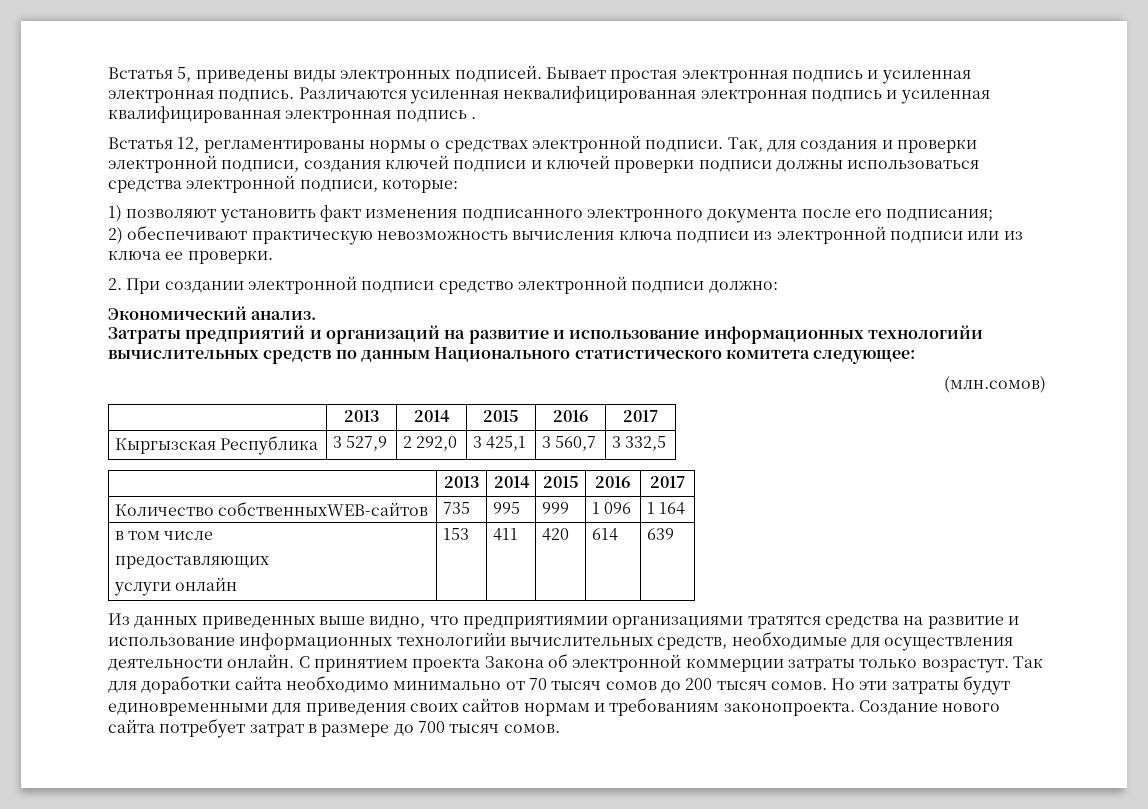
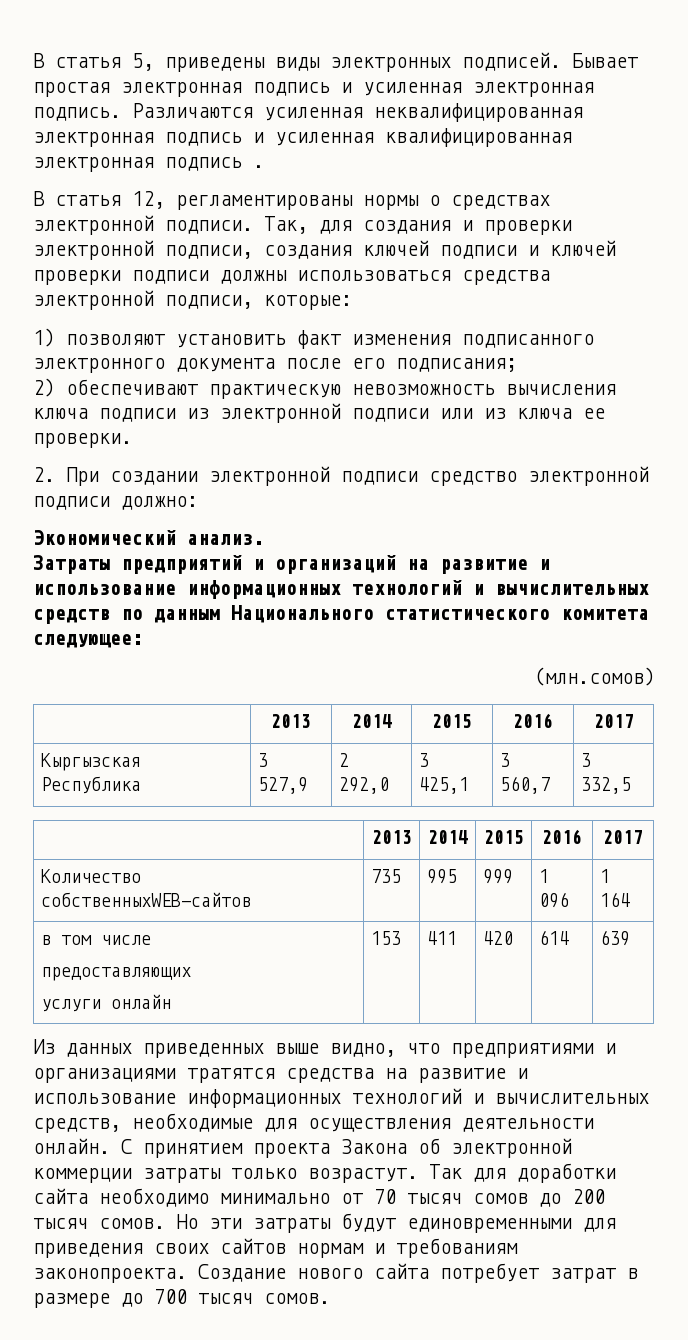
- Встатья 5, приведены виды электронных подписей.
+ В статья 5, приведены виды электронных подписей.
- Встатья 12, регламентированы нормы о средствах электронной подписи.
+ В статья 12, регламентированы нормы о средствах электронной подписи.
- Затраты предприятий и организаций на развитие и использование информационных технологийи вычислительных средств по данным Национального статистического комитета следующее:
+ Затраты предприятий и организаций на развитие и использование информационных технологий и вычислительных средств по данным Национального статистического комитета следующее:
- Из данных приведенных выше видно, что предприятиямии организациями тратятся средства на развитие и использование информационных технологийи вычислительных средств, необходимые для осуществления деятельности онлайн.
+ Из данных приведенных выше видно, что предприятиями и организациями тратятся средства на развитие и использование информационных технологий и вычислительных средств, необходимые для осуществления деятельности онлайн.

